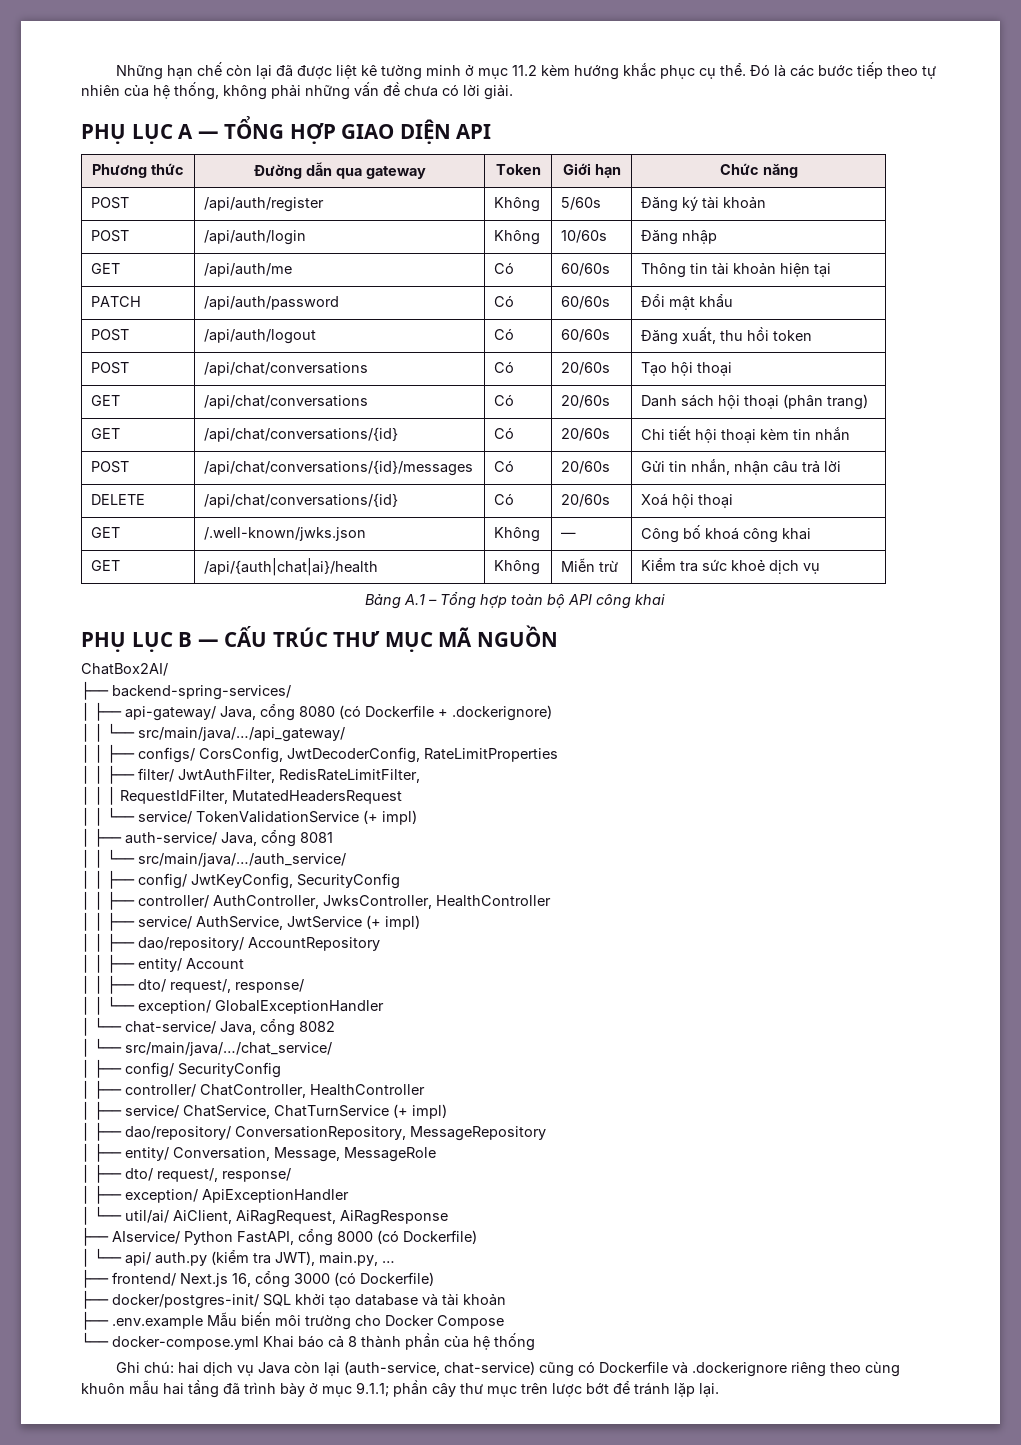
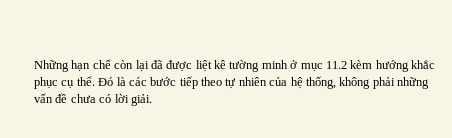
- PHỤ LỤC A — TỔNG HỢP GIAO DIỆN API
- Phương thức | Đường dẫn qua gateway | Token | Giới hạn | Chức năng
- POST | /api/auth/register | Không | 5/60s | Đăng ký tài khoản
- POST | /api/auth/login | Không | 10/60s | Đăng nhập
- GET | /api/auth/me | Có | 60/60s | Thông tin tài khoản hiện tại
- PATCH | /api/auth/password | Có | 60/60s | Đổi mật khẩu
- POST | /api/auth/logout | Có | 60/60s | Đăng xuất, thu hồi token
- POST | /api/chat/conversations | Có | 20/60s | Tạo hội thoại
- GET | /api/chat/conversations | Có | 20/60s | Danh sách hội thoại (phân trang)
- GET | /api/chat/conversations/{id} | Có | 20/60s | Chi tiết hội thoại kèm tin nhắn
- POST | /api/chat/conversations/{id}/messages | Có | 20/60s | Gửi tin nhắn, nhận câu trả lời
- DELETE | /api/chat/conversations/{id} | Có | 20/60s | Xoá hội thoại
- GET | /.well-known/jwks.json | Không | — | Công bố khoá công khai
- GET | /api/{auth|chat|ai}/health | Không | Miễn trừ | Kiểm tra sức khoẻ dịch vụ
- Bảng A.1 – Tổng hợp toàn bộ API công khai
- PHỤ LỤC B — CẤU TRÚC THƯ MỤC MÃ NGUỒN
- ChatBox2AI/
- ├── backend-spring-services/
- │ ├── api-gateway/ Java, cổng 8080 (có Dockerfile + .dockerignore)
- │ │ └── src/main/java/…/api_gateway/
- │ │ ├── configs/ CorsConfig, JwtDecoderConfig, RateLimitProperties
- │ │ ├── filter/ JwtAuthFilter, RedisRateLimitFilter,
- │ │ │ RequestIdFilter, MutatedHeadersRequest
- │ │ └── service/ TokenValidationService (+ impl)
- │ ├── auth-service/ Java, cổng 8081
- │ │ └── src/main/java/…/auth_service/
- │ │ ├── config/ JwtKeyConfig, SecurityConfig
- │ │ ├── controller/ AuthController, JwksController, HealthController
- │ │ ├── service/ AuthService, JwtService (+ impl)
- │ │ ├── dao/repository/ AccountRepository
- │ │ ├── entity/ Account
- │ │ ├── dto/ request/, response/
- │ │ └── exception/ GlobalExceptionHandler
- │ └── chat-service/ Java, cổng 8082
- │ └── src/main/java/…/chat_service/
- │ ├── config/ SecurityConfig
- │ ├── controller/ ChatController, HealthController
- │ ├── service/ ChatService, ChatTurnService (+ impl)
- │ ├── dao/repository/ ConversationRepository, MessageRepository
- │ ├── entity/ Conversation, Message, MessageRole
- │ ├── dto/ request/, response/
- │ ├── exception/ ApiExceptionHandler
- │ └── util/ai/ AiClient, AiRagRequest, AiRagResponse
- ├── AIservice/ Python FastAPI, cổng 8000 (có Dockerfile)
- │ └── api/ auth.py (kiểm tra JWT), main.py, …
- ├── frontend/ Next.js 16, cổng 3000 (có Dockerfile)
- ├── docker/postgres-init/ SQL khởi tạo database và tài khoản
- ├── .env.example Mẫu biến môi trường cho Docker Compose
- └── docker-compose.yml Khai báo cả 8 thành phần của hệ thống
- Ghi chú: hai dịch vụ Java còn lại (auth-service, chat-service) cũng có Dockerfile và .dockerignore riêng theo cùng khuôn mẫu hai tầng đã trình bày ở mục 9.1.1; phần cây thư mục trên lược bớt để tránh lặp lại.

